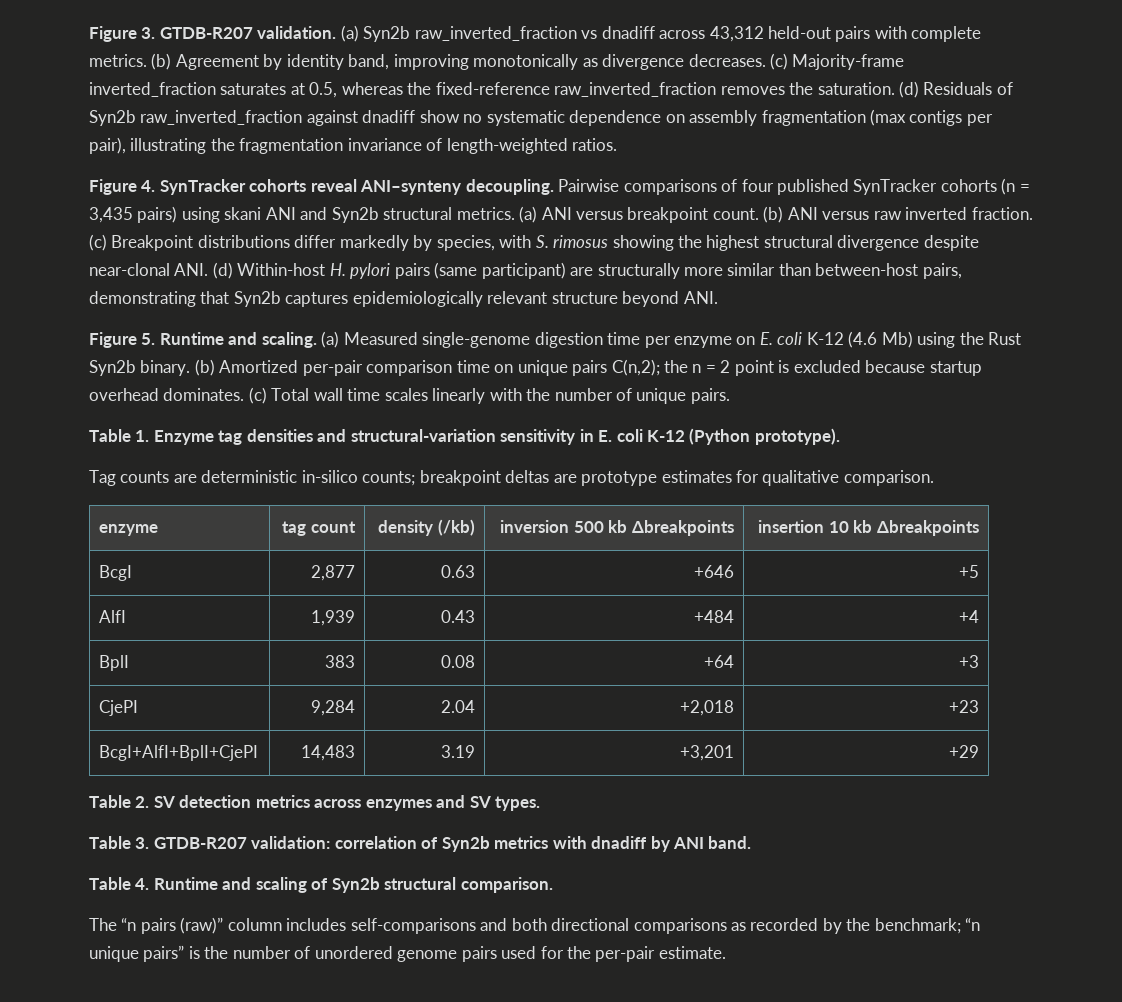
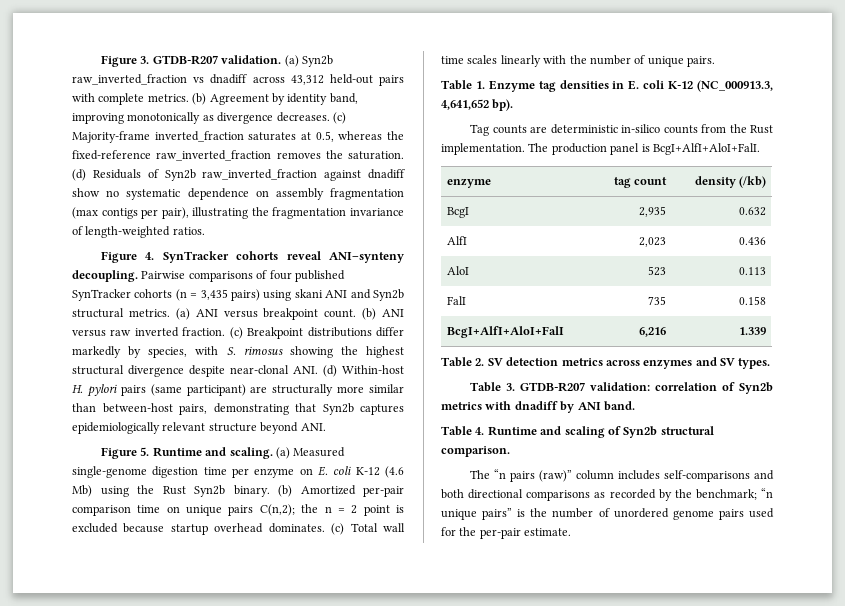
- Table 1. Enzyme tag densities and structural-variation sensitivity in E. coli K-12 (Python prototype).
+ Table 1. Enzyme tag densities in E. coli K-12 (NC_000913.3, 4,641,652 bp).
- Tag counts are deterministic in-silico counts; breakpoint deltas are prototype estimates for qualitative comparison.
+ Tag counts are deterministic in-silico counts from the Rust implementation. The production panel is BcgI+AlfI+AloI+FalI.
- enzyme | tag count | density (/kb) | inversion 500 kb Δbreakpoints | insertion 10 kb Δbreakpoints
- BcgI | 2,877 | 0.63 | +646 | +5
- AlfI | 1,939 | 0.43 | +484 | +4
- BplI | 383 | 0.08 | +64 | +3
- CjePI | 9,284 | 2.04 | +2,018 | +23
- BcgI+AlfI+BplI+CjePI | 14,483 | 3.19 | +3,201 | +29
+ enzyme | tag count | density (/kb)
+ BcgI | 2,935 | 0.632
+ AlfI | 2,023 | 0.436
+ AloI | 523 | 0.113
+ FalI | 735 | 0.158
+ BcgI+AlfI+AloI+FalI | 6,216 | 1.339

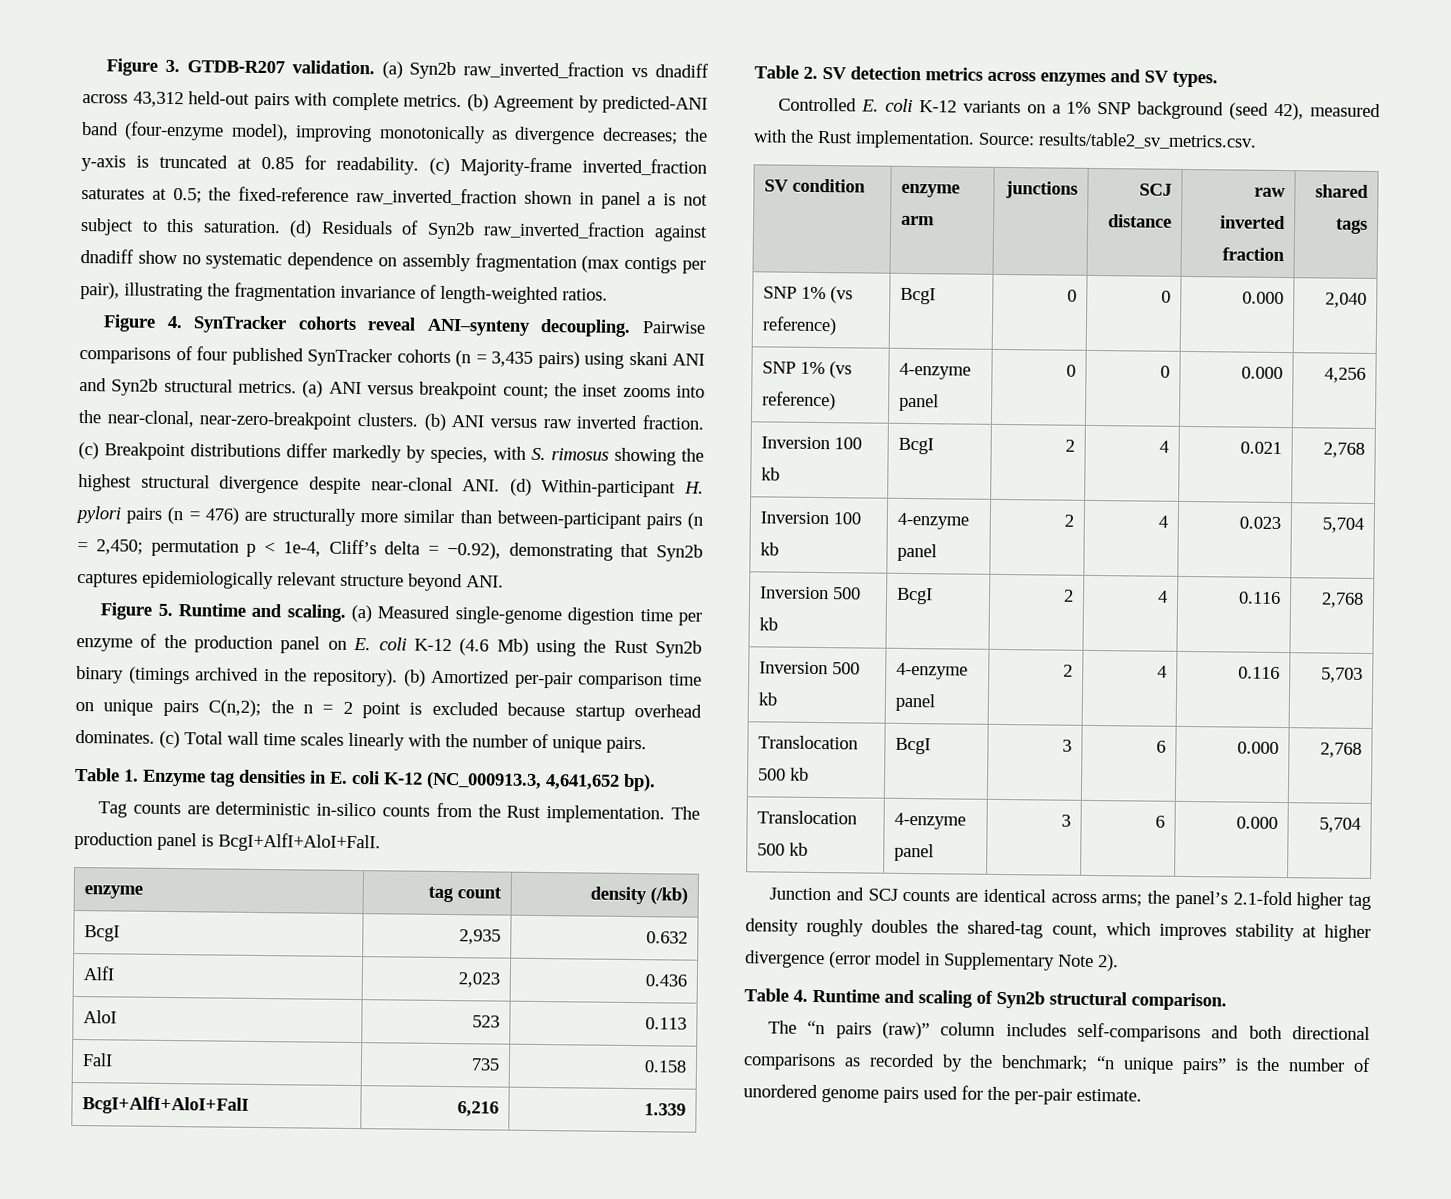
- (b) Agreement by identity band, improving monotonically as divergence decreases.
+ (b) Agreement by predicted-ANI band (four-enzyme model), improving monotonically as divergence decreases; the y-axis is truncated at 0.85 for readability.
- (c) Majority-frame inverted_fraction saturates at 0.5, whereas the fixed-reference raw_inverted_fraction removes the saturation.
+ (c) Majority-frame inverted_fraction saturates at 0.5; the fixed-reference raw_inverted_fraction shown in panel a is not subject to this saturation.
- (a) ANI versus breakpoint count.
+ (a) ANI versus breakpoint count; the inset zooms into the near-clonal, near-zero-breakpoint clusters.
- (c) Breakpoint distributions differ markedly by species, with S. rimosus showing the highest structural divergence despite near-clonal ANI. (d) Within-host H. pylori pairs (same participant) are structurally more similar than between-host pairs, demonstrating that Syn2b captures epidemiologically relevant structure beyond ANI.
+ (c) Breakpoint distributions differ markedly by species, with S. rimosus showing the highest structural divergence despite near-clonal ANI. (d) Within-participant H. pylori pairs (n = 476) are structurally more similar than between-participant pairs (n = 2,450; permutation p < 1e-4, Cliff’s delta = −0.92), demonstrating that Syn2b captures epidemiologically relevant structure beyond ANI.
- (a) Measured single-genome digestion time per enzyme on E. coli K-12 (4.6 Mb) using the Rust Syn2b binary.
+ (a) Measured single-genome digestion time per enzyme of the production panel on E. coli K-12 (4.6 Mb) using the Rust Syn2b binary (timings archived in the repository).
- Table 3. GTDB-R207 validation: correlation of Syn2b metrics with dnadiff by ANI band.
+ Controlled E. coli K-12 variants on a 1% SNP background (seed 42), measured with the Rust implementation. Source: results/table2_sv_metrics.csv.
+ SV condition | enzyme arm | junctions | SCJ distance | raw inverted fraction | shared tags
+ SNP 1% (vs reference) | BcgI | 0 | 0 | 0.000 | 2,040
+ SNP 1% (vs reference) | 4-enzyme panel | 0 | 0 | 0.000 | 4,256
+ Inversion 100 kb | BcgI | 2 | 4 | 0.021 | 2,768
+ Inversion 100 kb | 4-enzyme panel | 2 | 4 | 0.023 | 5,704
+ Inversion 500 kb | BcgI | 2 | 4 | 0.116 | 2,768
+ Inversion 500 kb | 4-enzyme panel | 2 | 4 | 0.116 | 5,703
+ Translocation 500 kb | BcgI | 3 | 6 | 0.000 | 2,768
+ Translocation 500 kb | 4-enzyme panel | 3 | 6 | 0.000 | 5,704
+ Junction and SCJ counts are identical across arms; the panel’s 2.1-fold higher tag density roughly doubles the shared-tag count, which improves stability at higher divergence (error model in Supplementary Note 2).

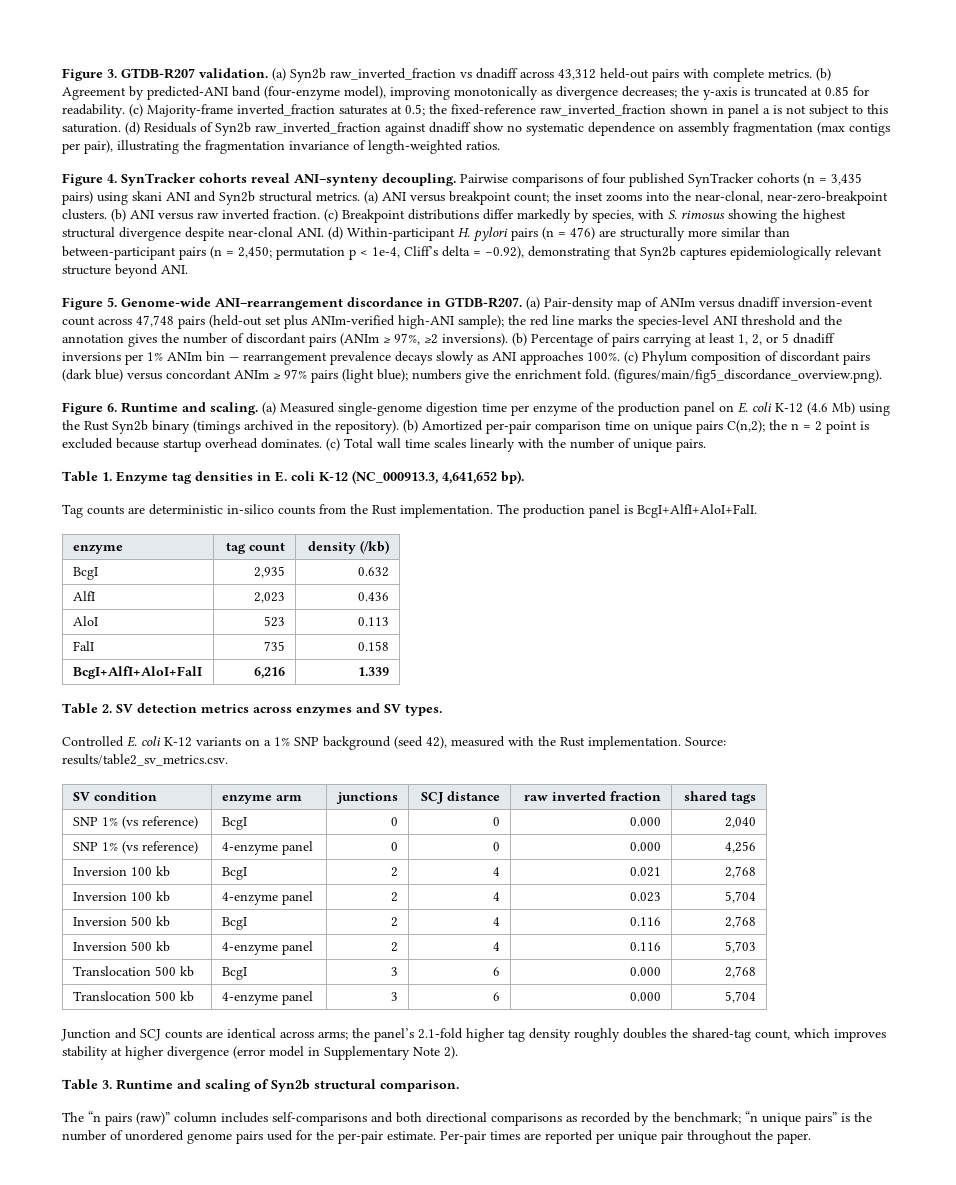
- Figure 5. Runtime and scaling.
+ Figure 5. Genome-wide ANI–rearrangement discordance in GTDB-R207. (a) Pair-density map of ANIm versus dnadiff inversion-event count across 47,748 pairs (held-out set plus ANIm-verified high-ANI sample); the red line marks the species-level ANI threshold and the annotation gives the number of discordant pairs (ANIm ≥ 97%, ≥2 inversions). (b) Percentage of pairs carrying at least 1, 2, or 5 dnadiff inversions per 1% ANIm bin — rearrangement prevalence decays slowly as ANI approaches 100%. (c) Phylum composition of discordant pairs (dark blue) versus concordant ANIm ≥ 97% pairs (light blue); numbers give the enrichment fold. (figures/main/fig5_discordance_overview.png).
+ Figure 6. Runtime and scaling.
- Table 4. Runtime and scaling of Syn2b structural comparison.
+ Table 3. Runtime and scaling of Syn2b structural comparison.
+ Per-pair times are reported per unique pair throughout the paper.

